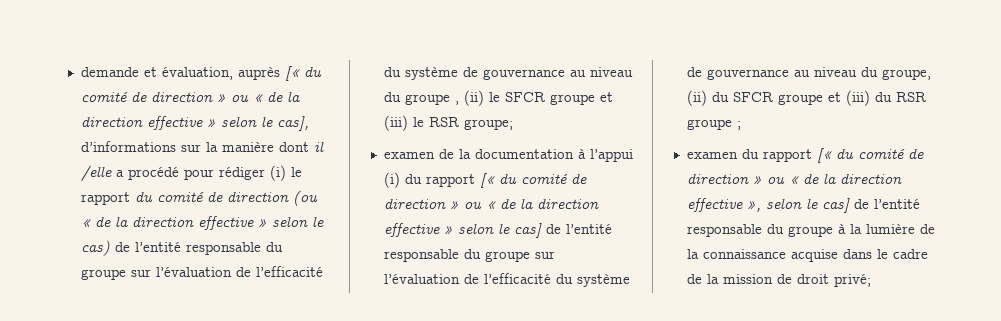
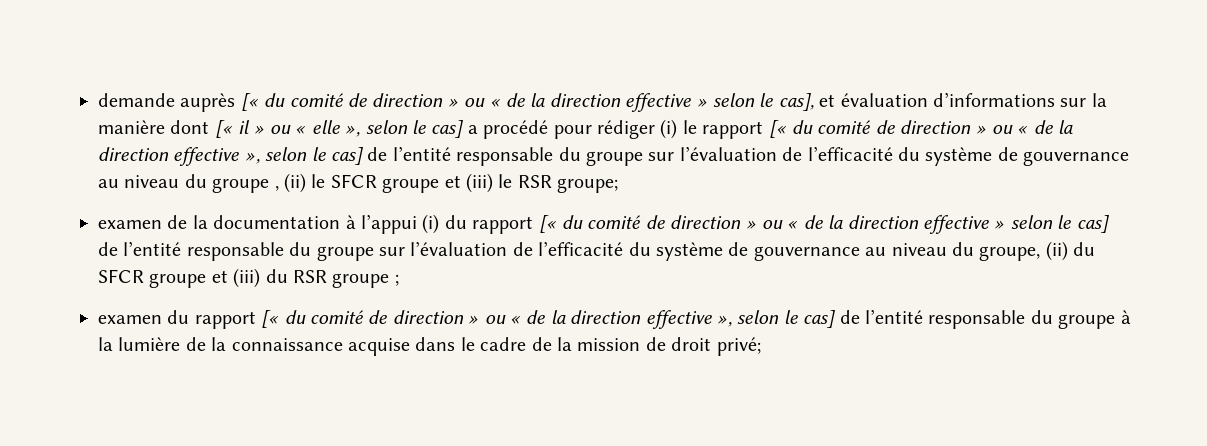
- demande et évaluation, auprès [« du comité de direction » ou « de la direction effective » selon le cas], d’informations sur la manière dont il /elle a procédé pour rédiger (i) le rapport du comité de direction (ou « de la direction effective » selon le cas) de l’entité responsable du groupe sur l’évaluation de l’efficacité du système de gouvernance au niveau du groupe , (ii) le SFCR groupe et (iii) le RSR groupe;
+ demande auprès [« du comité de direction » ou « de la direction effective » selon le cas], et évaluation d’informations sur la manière dont [« il » ou « elle », selon le cas] a procédé pour rédiger (i) le rapport [« du comité de direction » ou « de la direction effective », selon le cas] de l’entité responsable du groupe sur l’évaluation de l’efficacité du système de gouvernance au niveau du groupe , (ii) le SFCR groupe et (iii) le RSR groupe;

